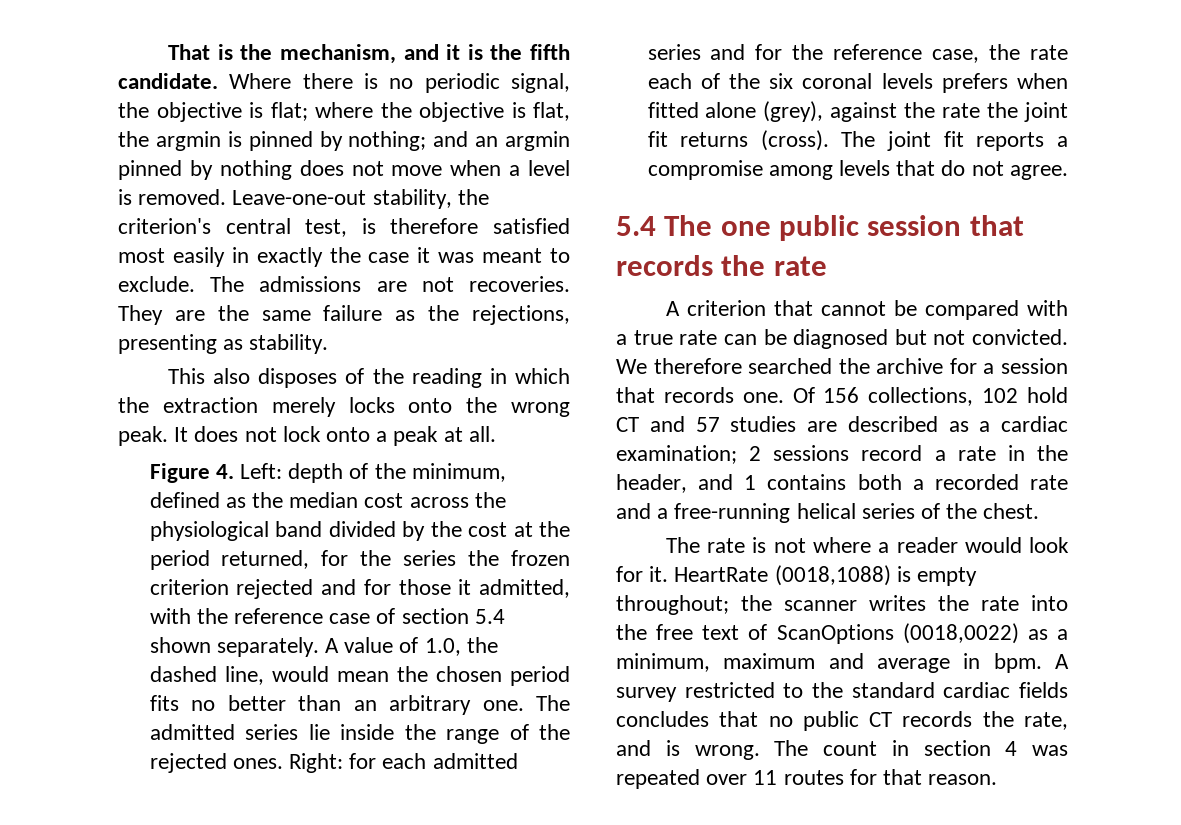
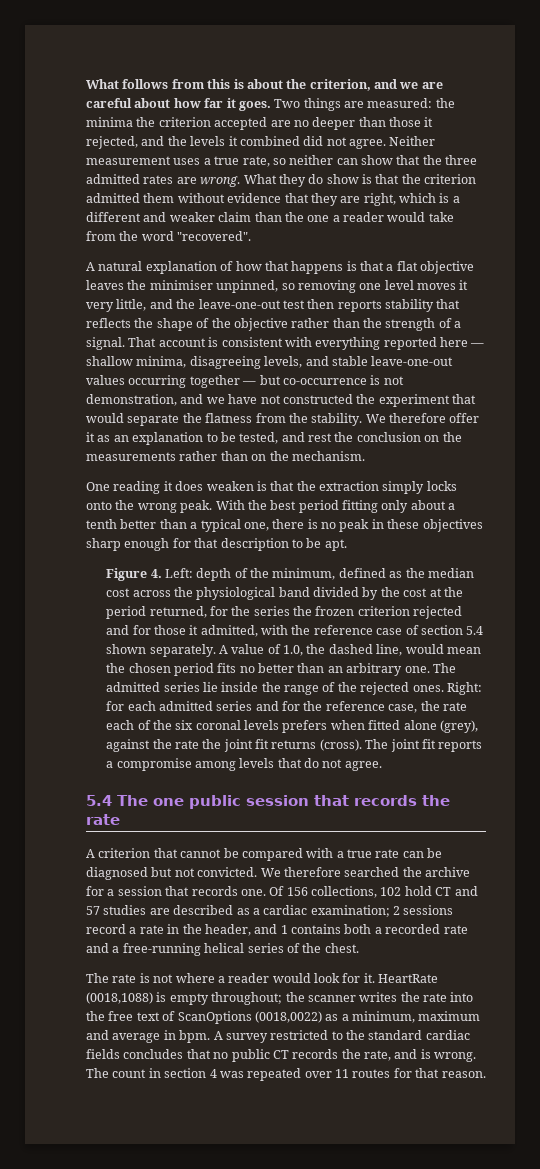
- That is the mechanism, and it is the fifth candidate. Where there is no periodic signal, the objective is flat; where the objective is flat, the argmin is pinned by nothing; and an argmin pinned by nothing does not move when a level is removed. Leave-one-out stability, the criterion's central test, is therefore satisfied most easily in exactly the case it was meant to exclude. The admissions are not recoveries. They are the same failure as the rejections, presenting as stability.
- This also disposes of the reading in which the extraction merely locks onto the wrong peak.
+ What follows from this is about the criterion, and we are careful about how far it goes. Two things are measured: the minima the criterion accepted are no deeper than those it rejected, and the levels it combined did not agree. Neither measurement uses a true rate, so neither can show that the three admitted rates are wrong. What they do show is that the criterion admitted them without evidence that they are right, which is a different and weaker claim than the one a reader would take from the word "recovered".
+ A natural explanation of how that happens is that a flat objective leaves the minimiser unpinned, so removing one level moves it very little, and the leave-one-out test then reports stability that reflects the shape of the objective rather than the strength of a signal. That account is consistent with everything reported here — shallow minima, disagreeing levels, and stable leave-one-out values occurring together — but co-occurrence is not demonstration, and we have not constructed the experiment that would separate the flatness from the stability. We therefore offer it as an explanation to be tested, and rest the conclusion on the measurements rather than on the mechanism.
+ One reading it does weaken is that the extraction simply locks onto the wrong peak.
- It does not lock onto a peak at all.
+ With the best period fitting only about a tenth better than a typical one, there is no peak in these objectives sharp enough for that description to be apt.

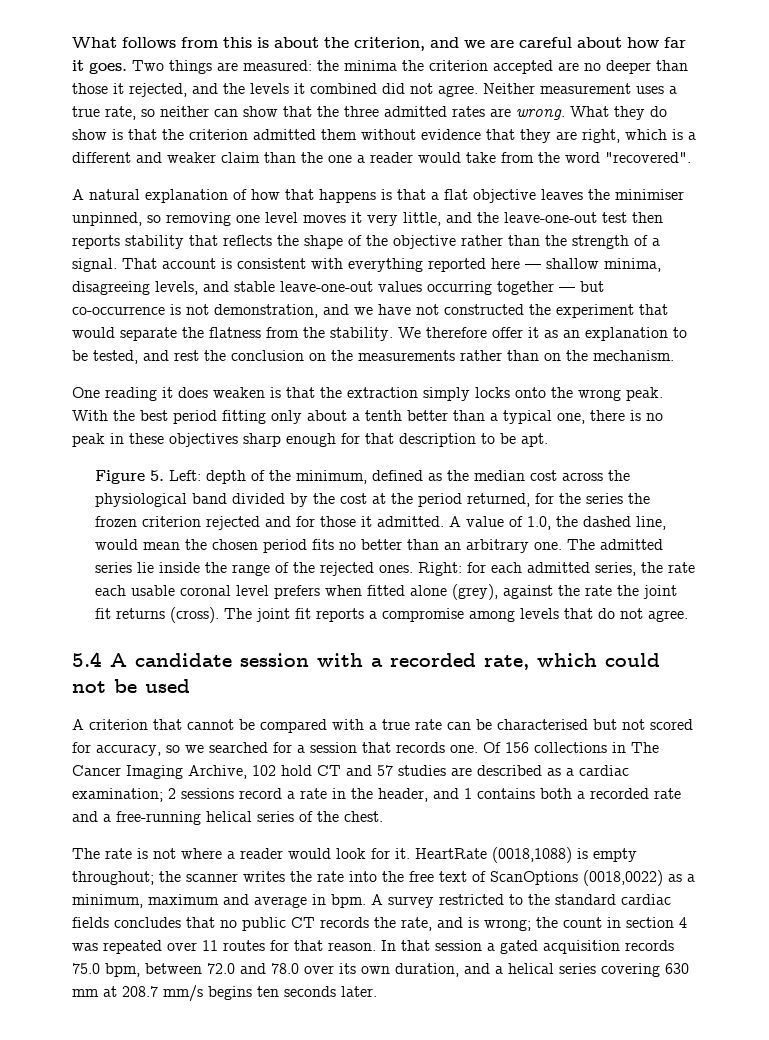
- Figure 4. Left: depth of the minimum, defined as the median cost across the physiological band divided by the cost at the period returned, for the series the frozen criterion rejected and for those it admitted, with the reference case of section 5.4 shown separately.
+ Figure 5. Left: depth of the minimum, defined as the median cost across the physiological band divided by the cost at the period returned, for the series the frozen criterion rejected and for those it admitted.
- Right: for each admitted series and for the reference case, the rate each of the six coronal levels prefers when fitted alone (grey), against the rate the joint fit returns (cross).
+ Right: for each admitted series, the rate each usable coronal level prefers when fitted alone (grey), against the rate the joint fit returns (cross).
- 5.4 The one public session that records the rate
+ 5.4 A candidate session with a recorded rate, which could not be used
- A criterion that cannot be compared with a true rate can be diagnosed but not convicted. We therefore searched the archive for a session that records one.
+ A criterion that cannot be compared with a true rate can be characterised but not scored for accuracy, so we searched for a session that records one.
- Of 156 collections, 102 hold CT and 57 studies are described as a cardiac examination; 2 sessions record a rate in the header, and 1 contains both a recorded rate and a free-running helical series of the chest.
+ Of 156 collections in The Cancer Imaging Archive, 102 hold CT and 57 studies are described as a cardiac examination; 2 sessions record a rate in the header, and 1 contains both a recorded rate and a free-running helical series of the chest.
- A survey restricted to the standard cardiac fields concludes that no public CT records the rate, and is wrong. The count in section 4 was repeated over 11 routes for that reason.
+ A survey restricted to the standard cardiac fields concludes that no public CT records the rate, and is wrong; the count in section 4 was repeated over 11 routes for that reason.
+ In that session a gated acquisition records 75.0 bpm, between 72.0 and 78.0 over its own duration, and a helical series covering 630 mm at 208.7 mm/s begins ten seconds later.

